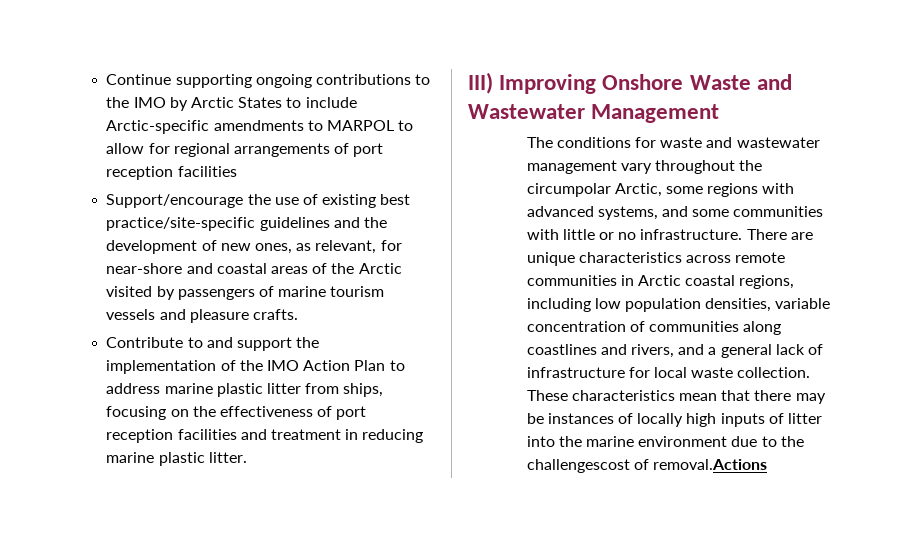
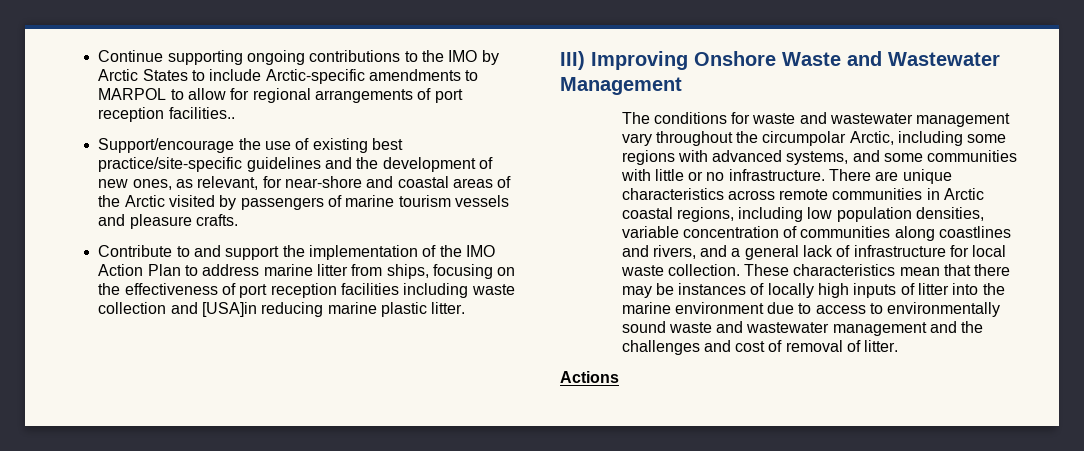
- Continue supporting ongoing contributions to the IMO by Arctic States to include Arctic-specific amendments to MARPOL to allow for regional arrangements of port reception facilities
+ Continue supporting ongoing contributions to the IMO by Arctic States to include Arctic-specific amendments to MARPOL to allow for regional arrangements of port reception facilities..
- Contribute to and support the implementation of the IMO Action Plan to address marine plastic litter from ships, focusing on the effectiveness of port reception facilities and treatment in reducing marine plastic litter.
+ Contribute to and support the implementation of the IMO Action Plan to address marine litter from ships, focusing on the effectiveness of port reception facilities including waste collection and [USA]in reducing marine plastic litter.
- The conditions for waste and wastewater management vary throughout the circumpolar Arctic, some regions with advanced systems, and some communities with little or no infrastructure.
+ The conditions for waste and wastewater management vary throughout the circumpolar Arctic, including some regions with advanced systems, and some communities with little or no infrastructure.
- These characteristics mean that there may be instances of locally high inputs of litter into the marine environment due to the challengescost of removal.Actions
+ These characteristics mean that there may be instances of locally high inputs of litter into the marine environment due to access to environmentally sound waste and wastewater management and the challenges and cost of removal of litter.
+ Actions

